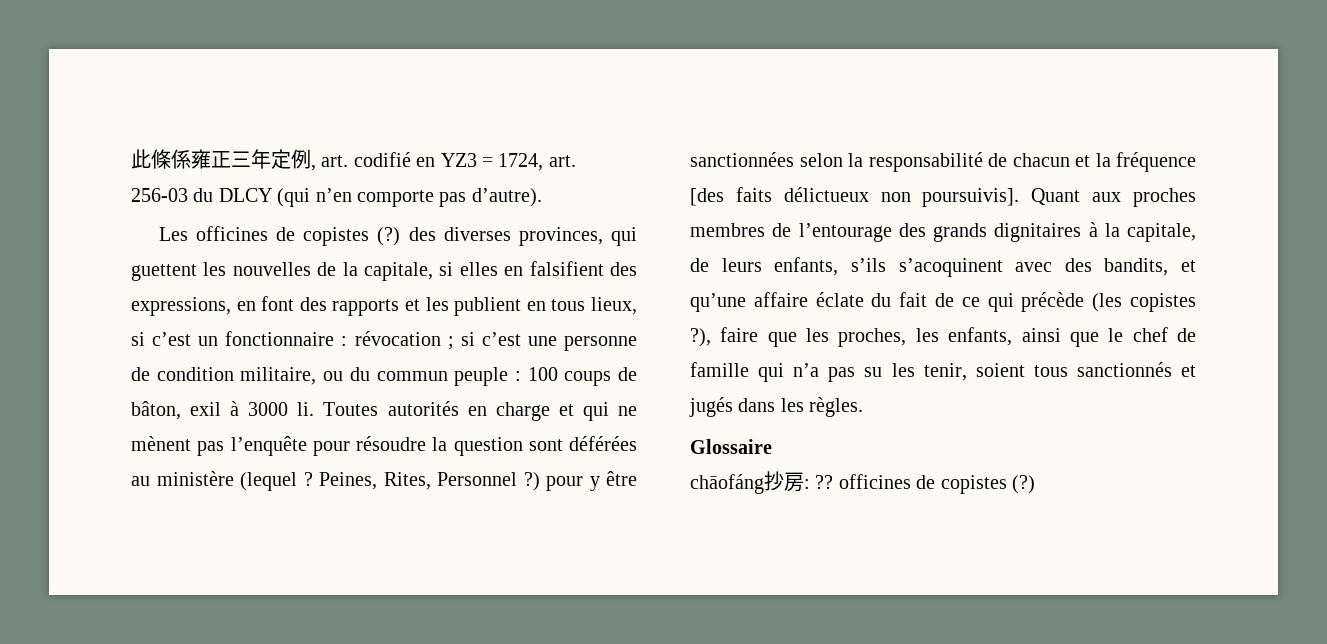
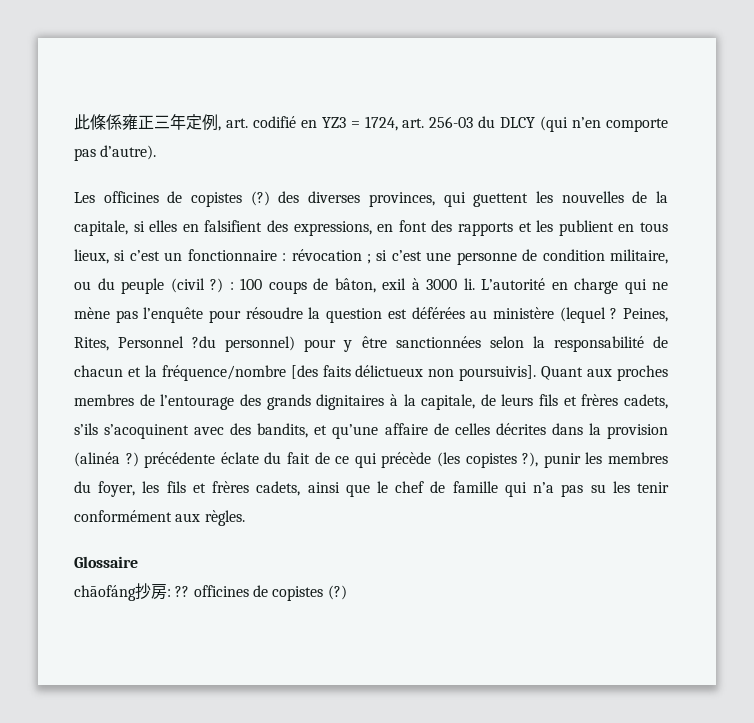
- Les officines de copistes (?) des diverses provinces, qui guettent les nouvelles de la capitale, si elles en falsifient des expressions, en font des rapports et les publient en tous lieux, si c’est un fonctionnaire : révocation ; si c’est une personne de condition militaire, ou du commun peuple : 100 coups de bâton, exil à 3000 li.
+ Les officines de copistes (?) des diverses provinces, qui guettent les nouvelles de la capitale, si elles en falsifient des expressions, en font des rapports et les publient en tous lieux, si c’est un fonctionnaire : révocation ; si c’est une personne de condition militaire, ou du peuple (civil ?) : 100 coups de bâton, exil à 3000 li.
- Toutes autorités en charge et qui ne mènent pas l’enquête pour résoudre la question sont déférées au ministère (lequel ?
+ L’autorité en charge qui ne mène pas l’enquête pour résoudre la question est déférées au ministère (lequel ?
- Peines, Rites, Personnel ?) pour y être sanctionnées selon la responsabilité de chacun et la fréquence [des faits délictueux non poursuivis].
+ Peines, Rites, Personnel ?du personnel) pour y être sanctionnées selon la responsabilité de chacun et la fréquence/nombre [des faits délictueux non poursuivis].
- Quant aux proches membres de l’entourage des grands dignitaires à la capitale, de leurs enfants, s’ils s’acoquinent avec des bandits, et qu’une affaire éclate du fait de ce qui précède (les copistes ?), faire que les proches, les enfants, ainsi que le chef de famille qui n’a pas su les tenir, soient tous sanctionnés et jugés dans les règles.
+ Quant aux proches membres de l’entourage des grands dignitaires à la capitale, de leurs fils et frères cadets, s’ils s’acoquinent avec des bandits, et qu’une affaire de celles décrites dans la provision (alinéa ?) précédente éclate du fait de ce qui précède (les copistes ?), punir les membres du foyer, les fils et frères cadets, ainsi que le chef de famille qui n’a pas su les tenir conformément aux règles.

